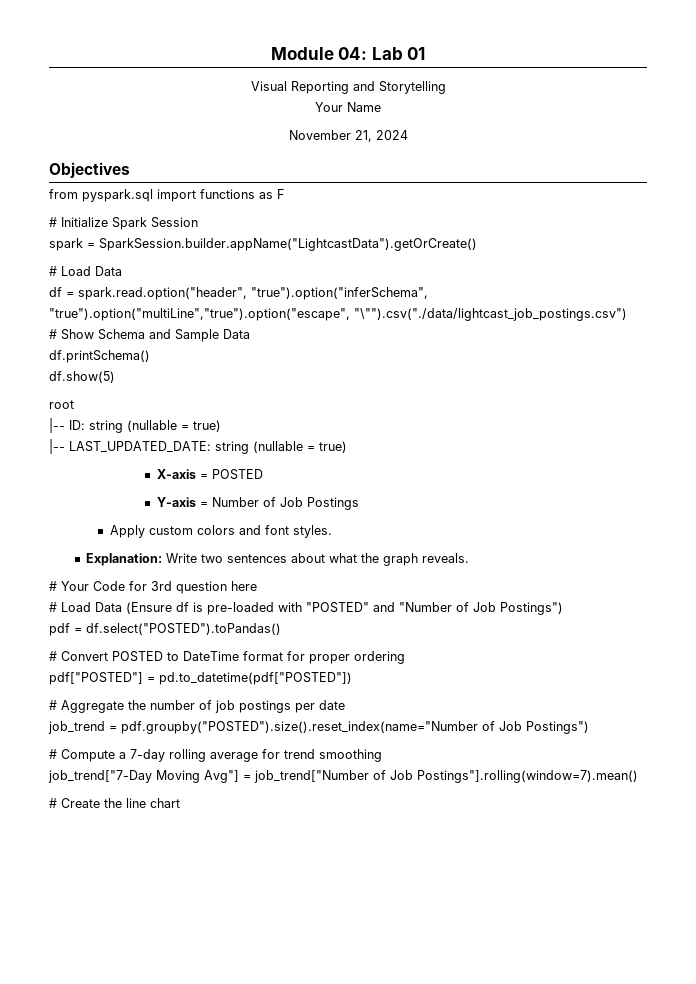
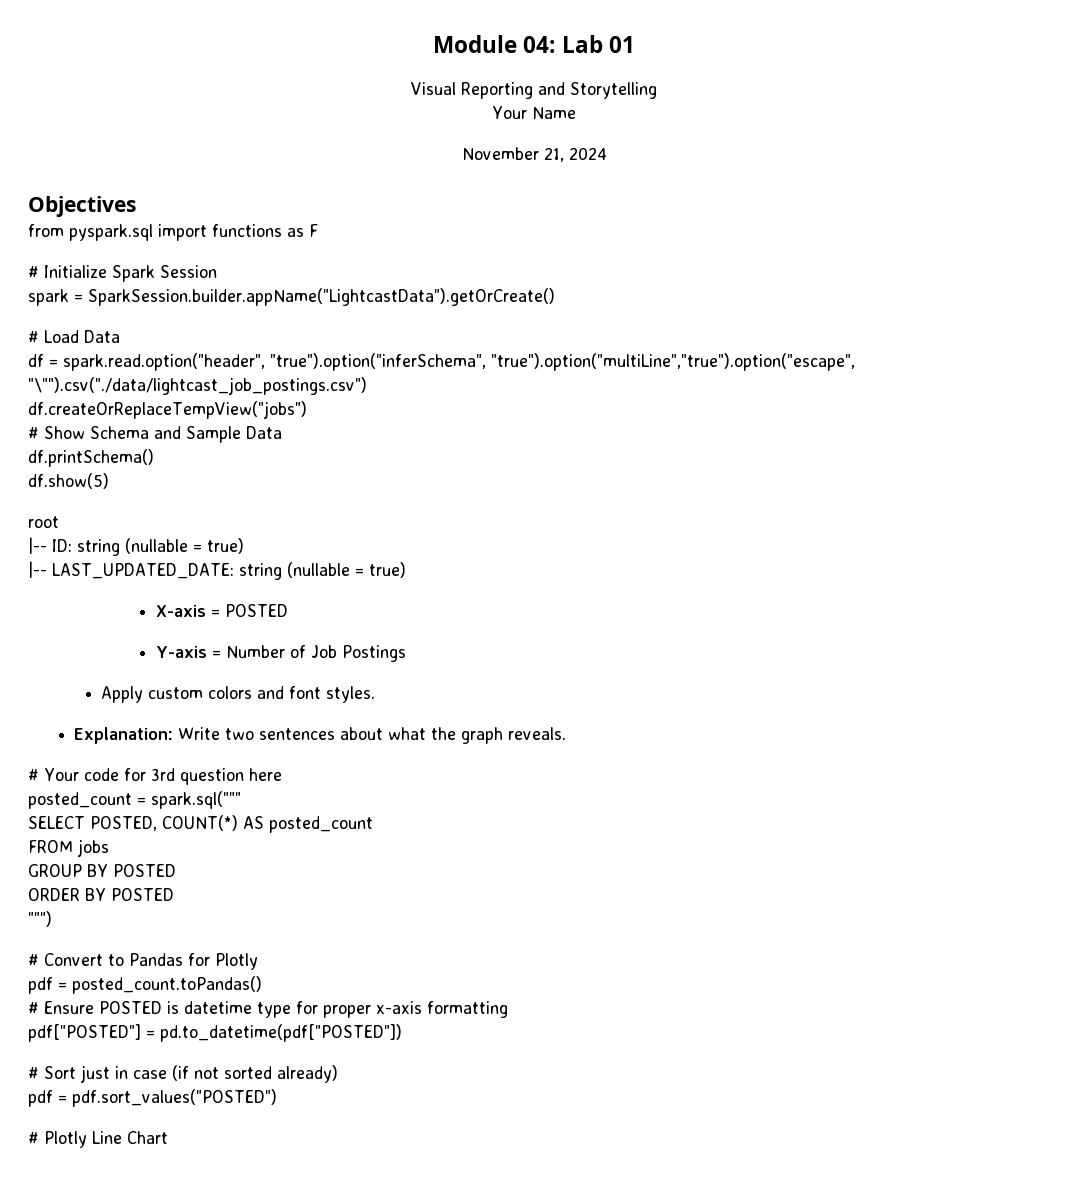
+ df.createOrReplaceTempView("jobs")
- # Your Code for 3rd question here
+ # Your code for 3rd question here
- # Load Data (Ensure df is pre-loaded with "POSTED" and "Number of Job Postings")
- pdf = df.select("POSTED").toPandas()
- # Convert POSTED to DateTime format for proper ordering
+ posted_count = spark.sql("""
+ SELECT POSTED, COUNT(*) AS posted_count
+ FROM jobs
+ GROUP BY POSTED
+ ORDER BY POSTED
+ """)
+ # Convert to Pandas for Plotly
+ pdf = posted_count.toPandas()
+ # Ensure POSTED is datetime type for proper x-axis formatting
  pdf["POSTED"] = pd.to_datetime(pdf["POSTED"])
- # Aggregate the number of job postings per date
- job_trend = pdf.groupby("POSTED").size().reset_index(name="Number of Job Postings")
- # Compute a 7-day rolling average for trend smoothing
- job_trend["7-Day Moving Avg"] = job_trend["Number of Job Postings"].rolling(window=7).mean()
- # Create the line chart
+ # Sort just in case (if not sorted already)
+ pdf = pdf.sort_values("POSTED")
+ # Plotly Line Chart

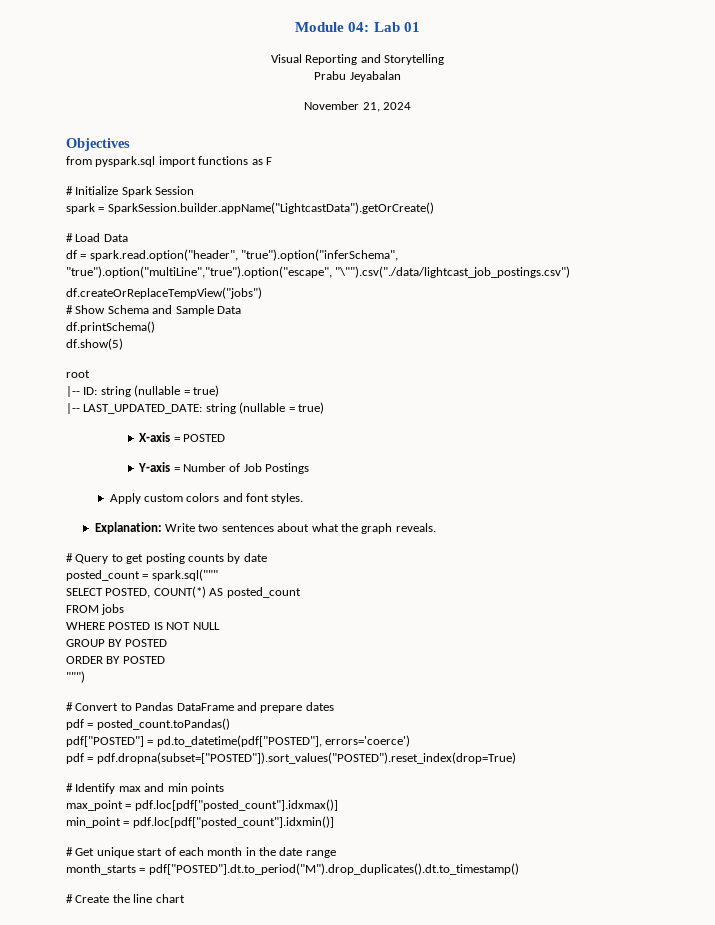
- Your Name
+ Prabu Jeyabalan
- # Your code for 3rd question here
+ # Query to get posting counts by date
+ WHERE POSTED IS NOT NULL
- # Convert to Pandas for Plotly
+ # Convert to Pandas DataFrame and prepare dates
- # Ensure POSTED is datetime type for proper x-axis formatting
- pdf["POSTED"] = pd.to_datetime(pdf["POSTED"])
- # Sort just in case (if not sorted already)
- pdf = pdf.sort_values("POSTED")
- # Plotly Line Chart
+ pdf["POSTED"] = pd.to_datetime(pdf["POSTED"], errors='coerce')
+ pdf = pdf.dropna(subset=["POSTED"]).sort_values("POSTED").reset_index(drop=True)
+ # Identify max and min points
+ max_point = pdf.loc[pdf["posted_count"].idxmax()]
+ min_point = pdf.loc[pdf["posted_count"].idxmin()]
+ # Get unique start of each month in the date range
+ month_starts = pdf["POSTED"].dt.to_period("M").drop_duplicates().dt.to_timestamp()
+ # Create the line chart

